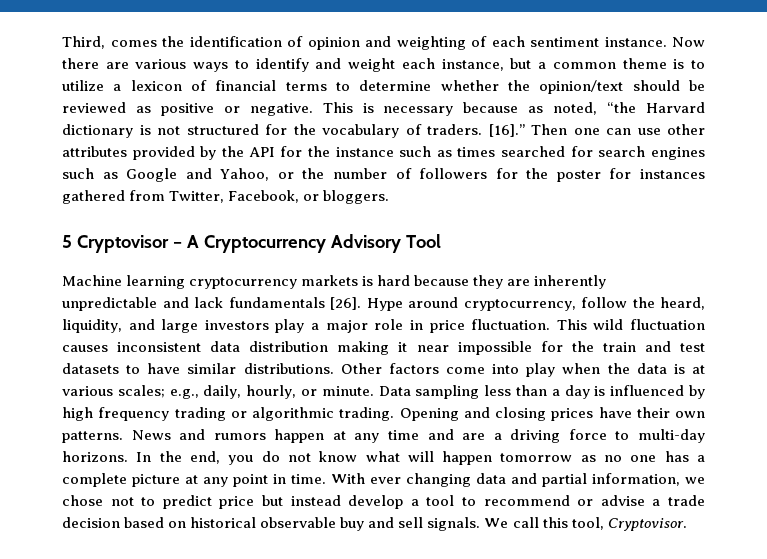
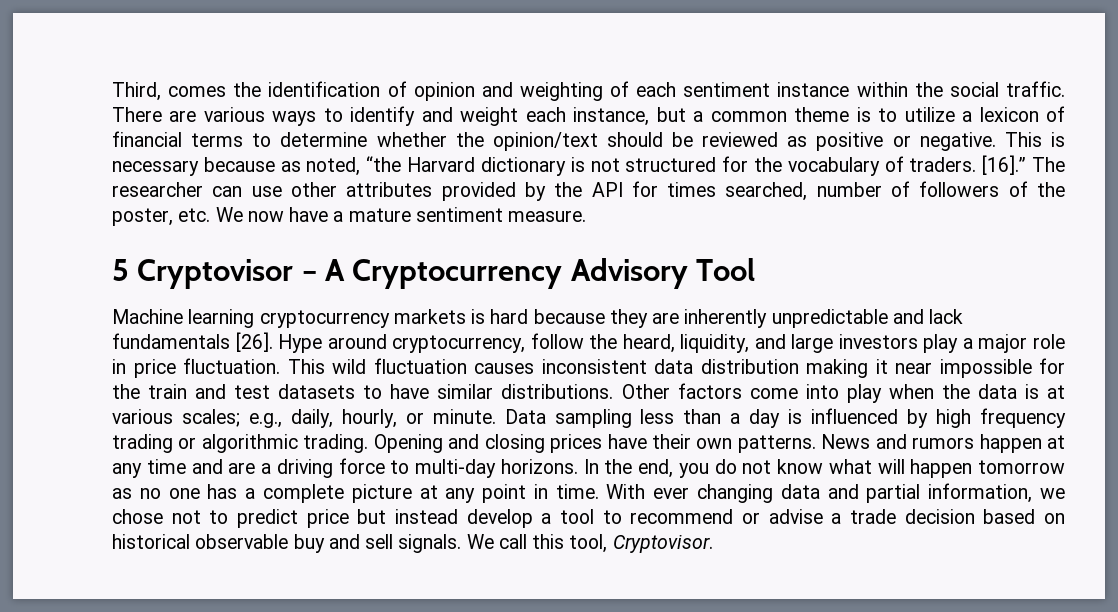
- Third, comes the identification of opinion and weighting of each sentiment instance. Now there are various ways to identify and weight each instance, but a common theme is to utilize a lexicon of financial terms to determine whether the opinion/text should be reviewed as positive or negative.
+ Third, comes the identification of opinion and weighting of each sentiment instance within the social traffic. There are various ways to identify and weight each instance, but a common theme is to utilize a lexicon of financial terms to determine whether the opinion/text should be reviewed as positive or negative.
- Then one can use other attributes provided by the API for the instance such as times searched for search engines such as Google and Yahoo, or the number of followers for the poster for instances gathered from Twitter, Facebook, or bloggers.
+ The researcher can use other attributes provided by the API for times searched, number of followers of the poster, etc. We now have a mature sentiment measure.

